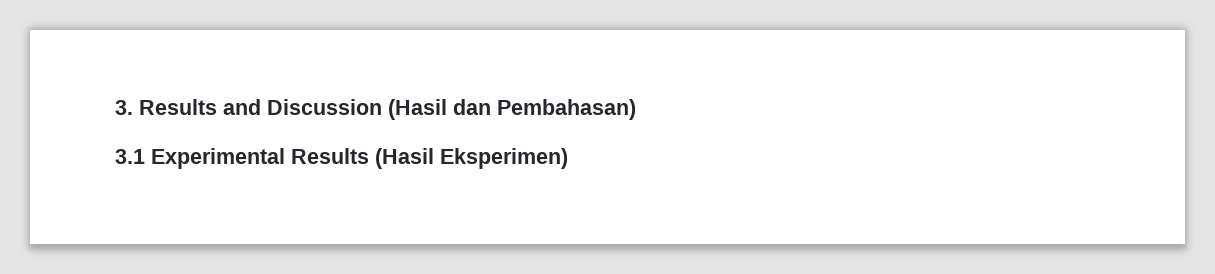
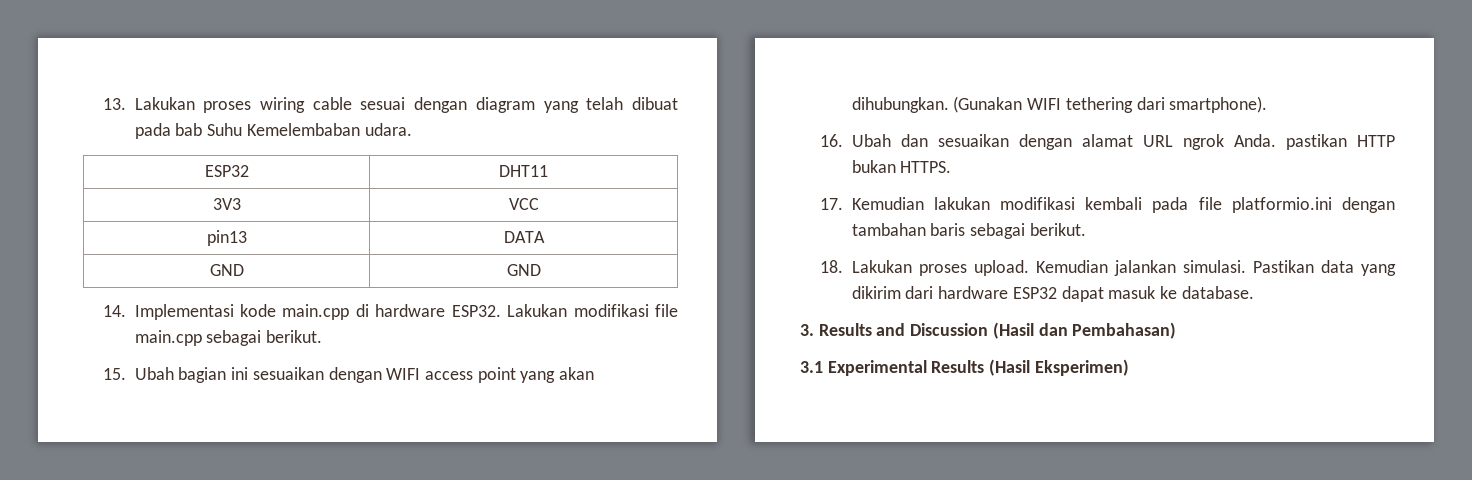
+ 13. Lakukan proses wiring cable sesuai dengan diagram yang telah dibuat pada bab Suhu Kemelembaban udara.
+ ESP32 | DHT11
+ 3V3 | VCC
+ pin13 | DATA
+ GND | GND
+ 14. Implementasi kode main.cpp di hardware ESP32. Lakukan modifikasi file main.cpp sebagai berikut.
+ 15. Ubah bagian ini sesuaikan dengan WIFI access point yang akan dihubungkan. (Gunakan WIFI tethering dari smartphone).
+ 16. Ubah dan sesuaikan dengan alamat URL ngrok Anda. pastikan HTTP bukan HTTPS.
+ 17. Kemudian lakukan modifikasi kembali pada file platformio.ini dengan tambahan baris sebagai berikut.
+ 18. Lakukan proses upload. Kemudian jalankan simulasi. Pastikan data yang dikirim dari hardware ESP32 dapat masuk ke database.

